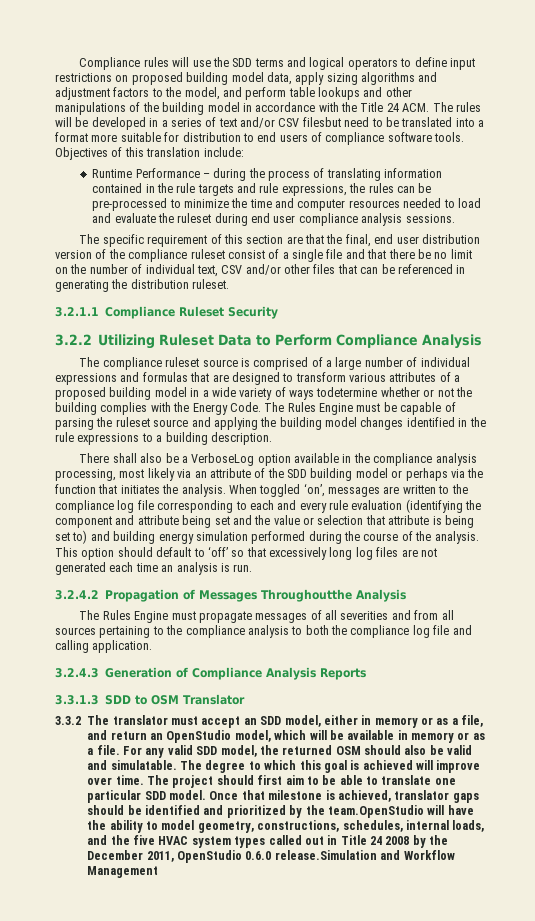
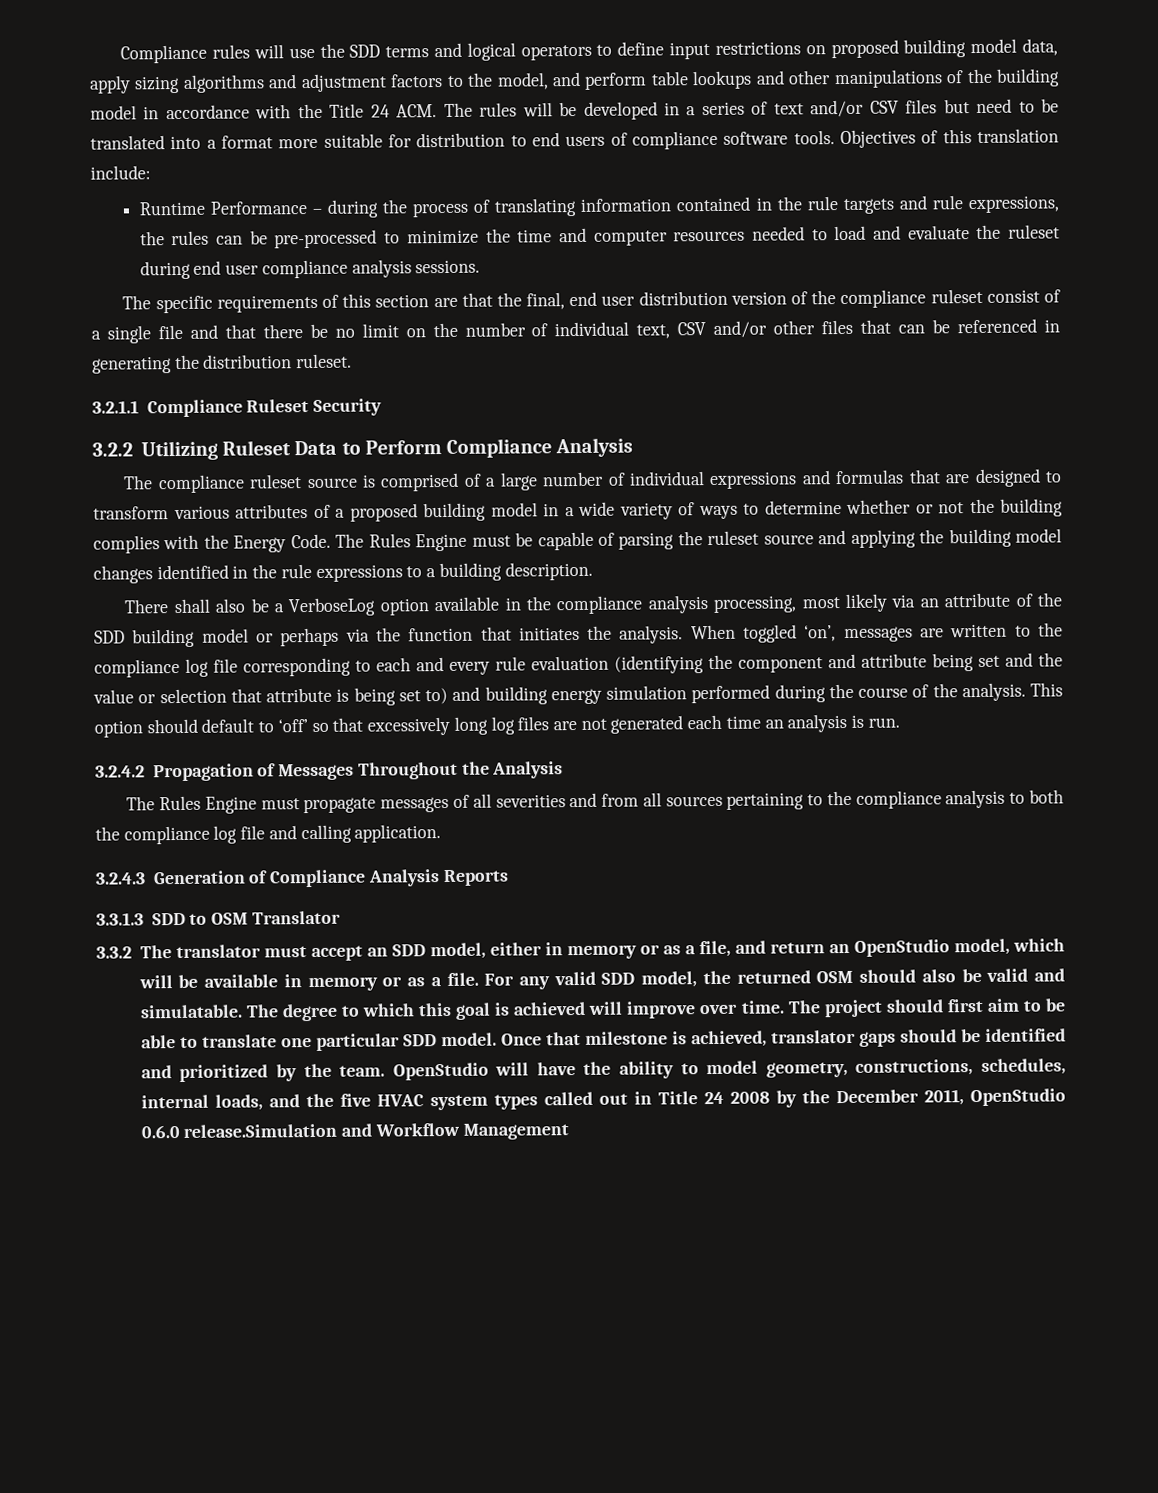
- Compliance rules will use the SDD terms and logical operators to define input restrictions on proposed building model data, apply sizing algorithms and adjustment factors to the model, and perform table lookups and other manipulations of the building model in accordance with the Title 24 ACM. The rules will be developed in a series of text and/or CSV filesbut need to be translated into a format more suitable for distribution to end users of compliance software tools.
+ Compliance rules will use the SDD terms and logical operators to define input restrictions on proposed building model data, apply sizing algorithms and adjustment factors to the model, and perform table lookups and other manipulations of the building model in accordance with the Title 24 ACM. The rules will be developed in a series of text and/or CSV files but need to be translated into a format more suitable for distribution to end users of compliance software tools.
- The specific requirement of this section are that the final, end user distribution version of the compliance ruleset consist of a single file and that there be no limit on the number of individual text, CSV and/or other files that can be referenced in generating the distribution ruleset.
+ The specific requirements of this section are that the final, end user distribution version of the compliance ruleset consist of a single file and that there be no limit on the number of individual text, CSV and/or other files that can be referenced in generating the distribution ruleset.
- The compliance ruleset source is comprised of a large number of individual expressions and formulas that are designed to transform various attributes of a proposed building model in a wide variety of ways todetermine whether or not the building complies with the Energy Code.
+ The compliance ruleset source is comprised of a large number of individual expressions and formulas that are designed to transform various attributes of a proposed building model in a wide variety of ways to determine whether or not the building complies with the Energy Code.
- 3.2.4.2 Propagation of Messages Throughoutthe Analysis
+ 3.2.4.2 Propagation of Messages Throughout the Analysis
- Once that milestone is achieved, translator gaps should be identified and prioritized by the team.OpenStudio will have the ability to model geometry, constructions, schedules, internal loads, and the five HVAC system types called out in Title 24 2008 by the December 2011, OpenStudio 0.6.0 release.Simulation and Workflow Management
+ Once that milestone is achieved, translator gaps should be identified and prioritized by the team. OpenStudio will have the ability to model geometry, constructions, schedules, internal loads, and the five HVAC system types called out in Title 24 2008 by the December 2011, OpenStudio 0.6.0 release.Simulation and Workflow Management

